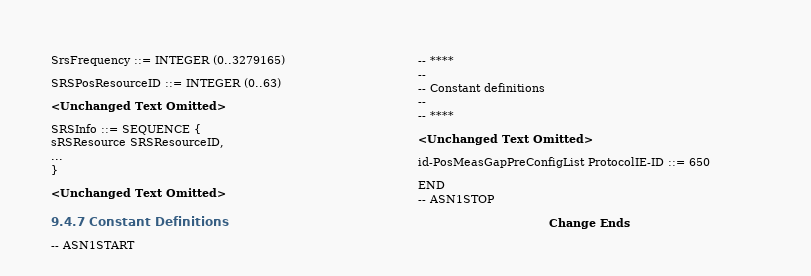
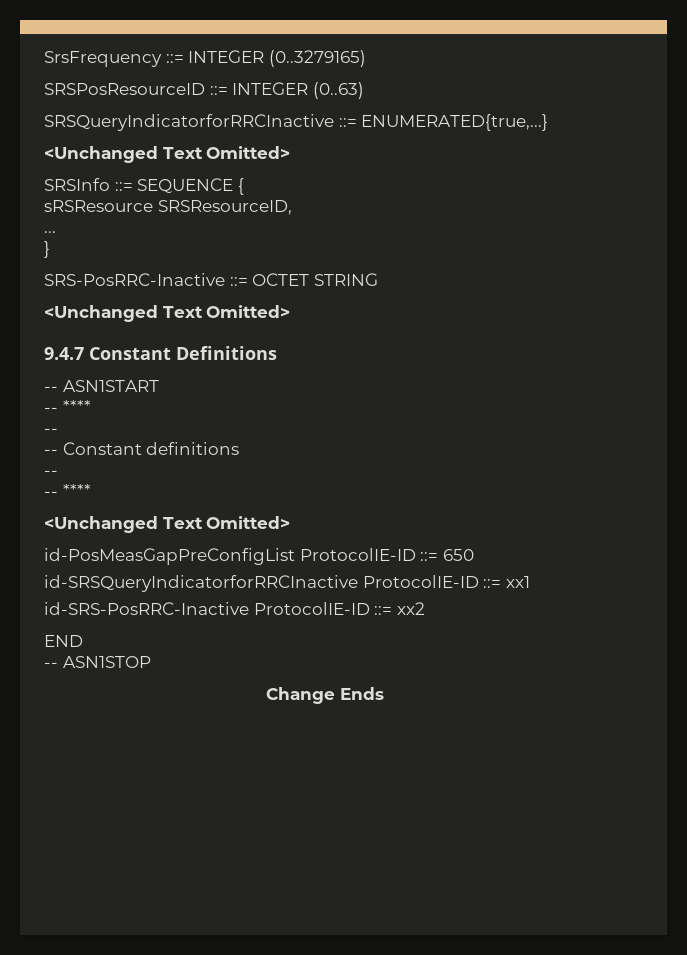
+ SRSQueryIndicatorforRRCInactive ::= ENUMERATED{true,...}
+ SRS-PosRRC-Inactive ::= OCTET STRING
+ id-SRSQueryIndicatorforRRCInactive ProtocolIE-ID ::= xx1
+ id-SRS-PosRRC-Inactive ProtocolIE-ID ::= xx2

